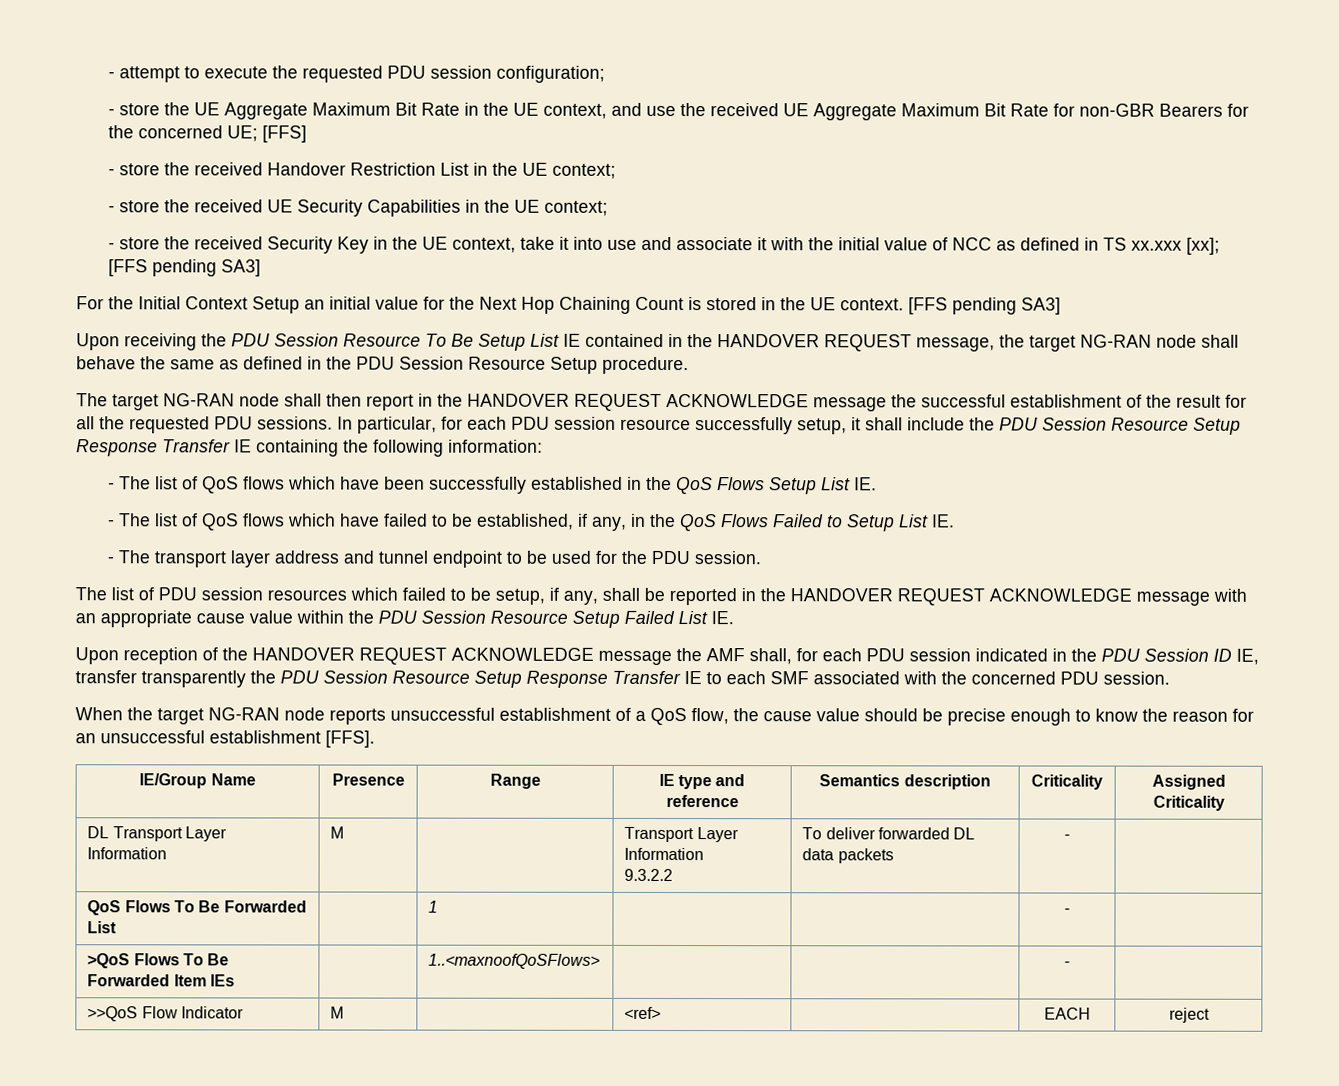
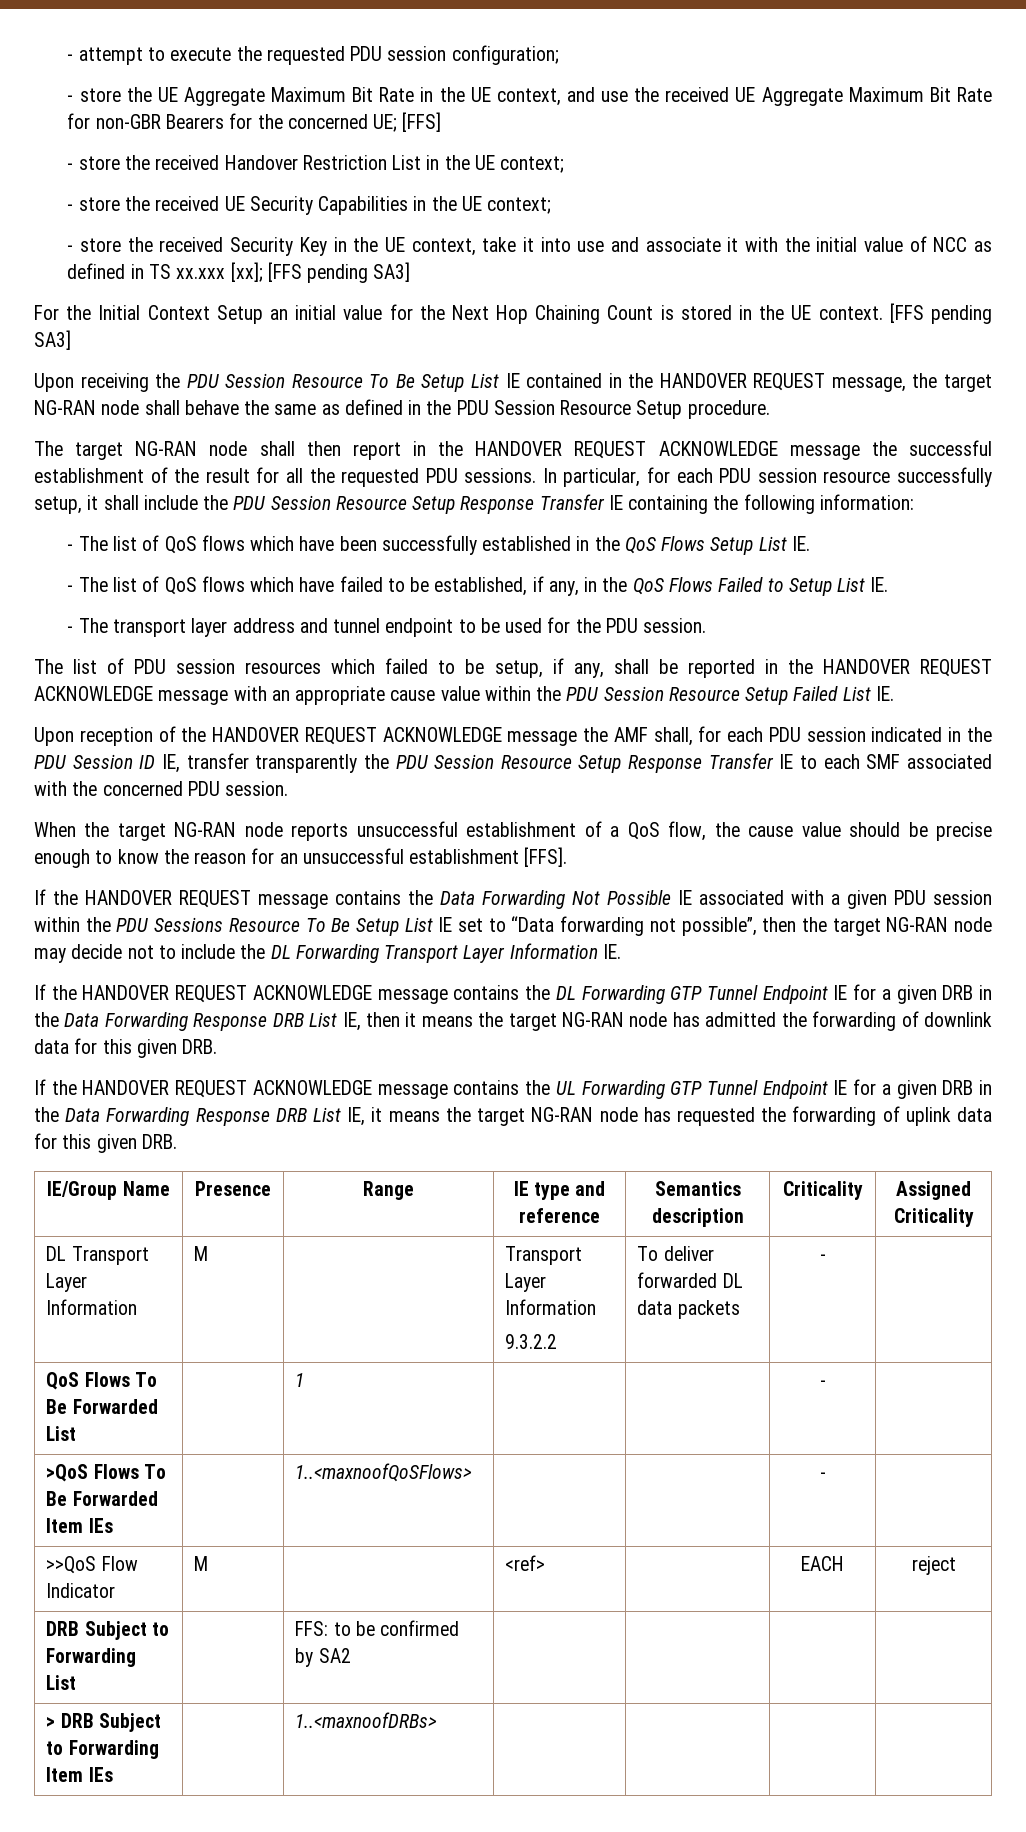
+ If the HANDOVER REQUEST message contains the Data Forwarding Not Possible IE associated with a given PDU session within the PDU Sessions Resource To Be Setup List IE set to “Data forwarding not possible”, then the target NG-RAN node may decide not to include the DL Forwarding Transport Layer Information IE.
+ If the HANDOVER REQUEST ACKNOWLEDGE message contains the DL Forwarding GTP Tunnel Endpoint IE for a given DRB in the Data Forwarding Response DRB List IE, then it means the target NG-RAN node has admitted the forwarding of downlink data for this given DRB.
+ If the HANDOVER REQUEST ACKNOWLEDGE message contains the UL Forwarding GTP Tunnel Endpoint IE for a given DRB in the Data Forwarding Response DRB List IE, it means the target NG-RAN node has requested the forwarding of uplink data for this given DRB.
+ DRB Subject to Forwarding List | | FFS: to be confirmed by SA2 | | | |
+ > DRB Subject to Forwarding Item IEs | | 1..<maxnoofDRBs> | | | |

